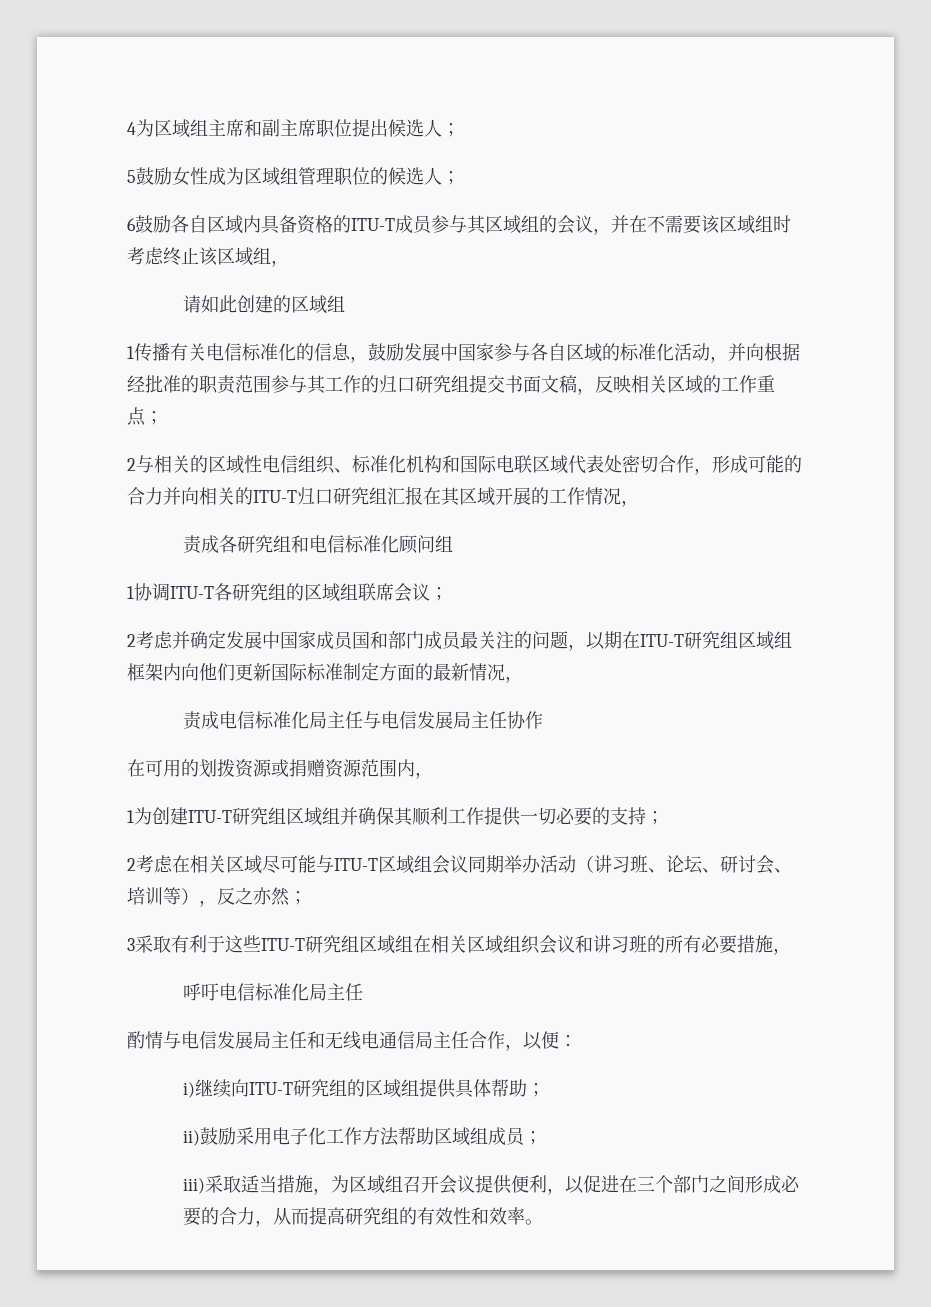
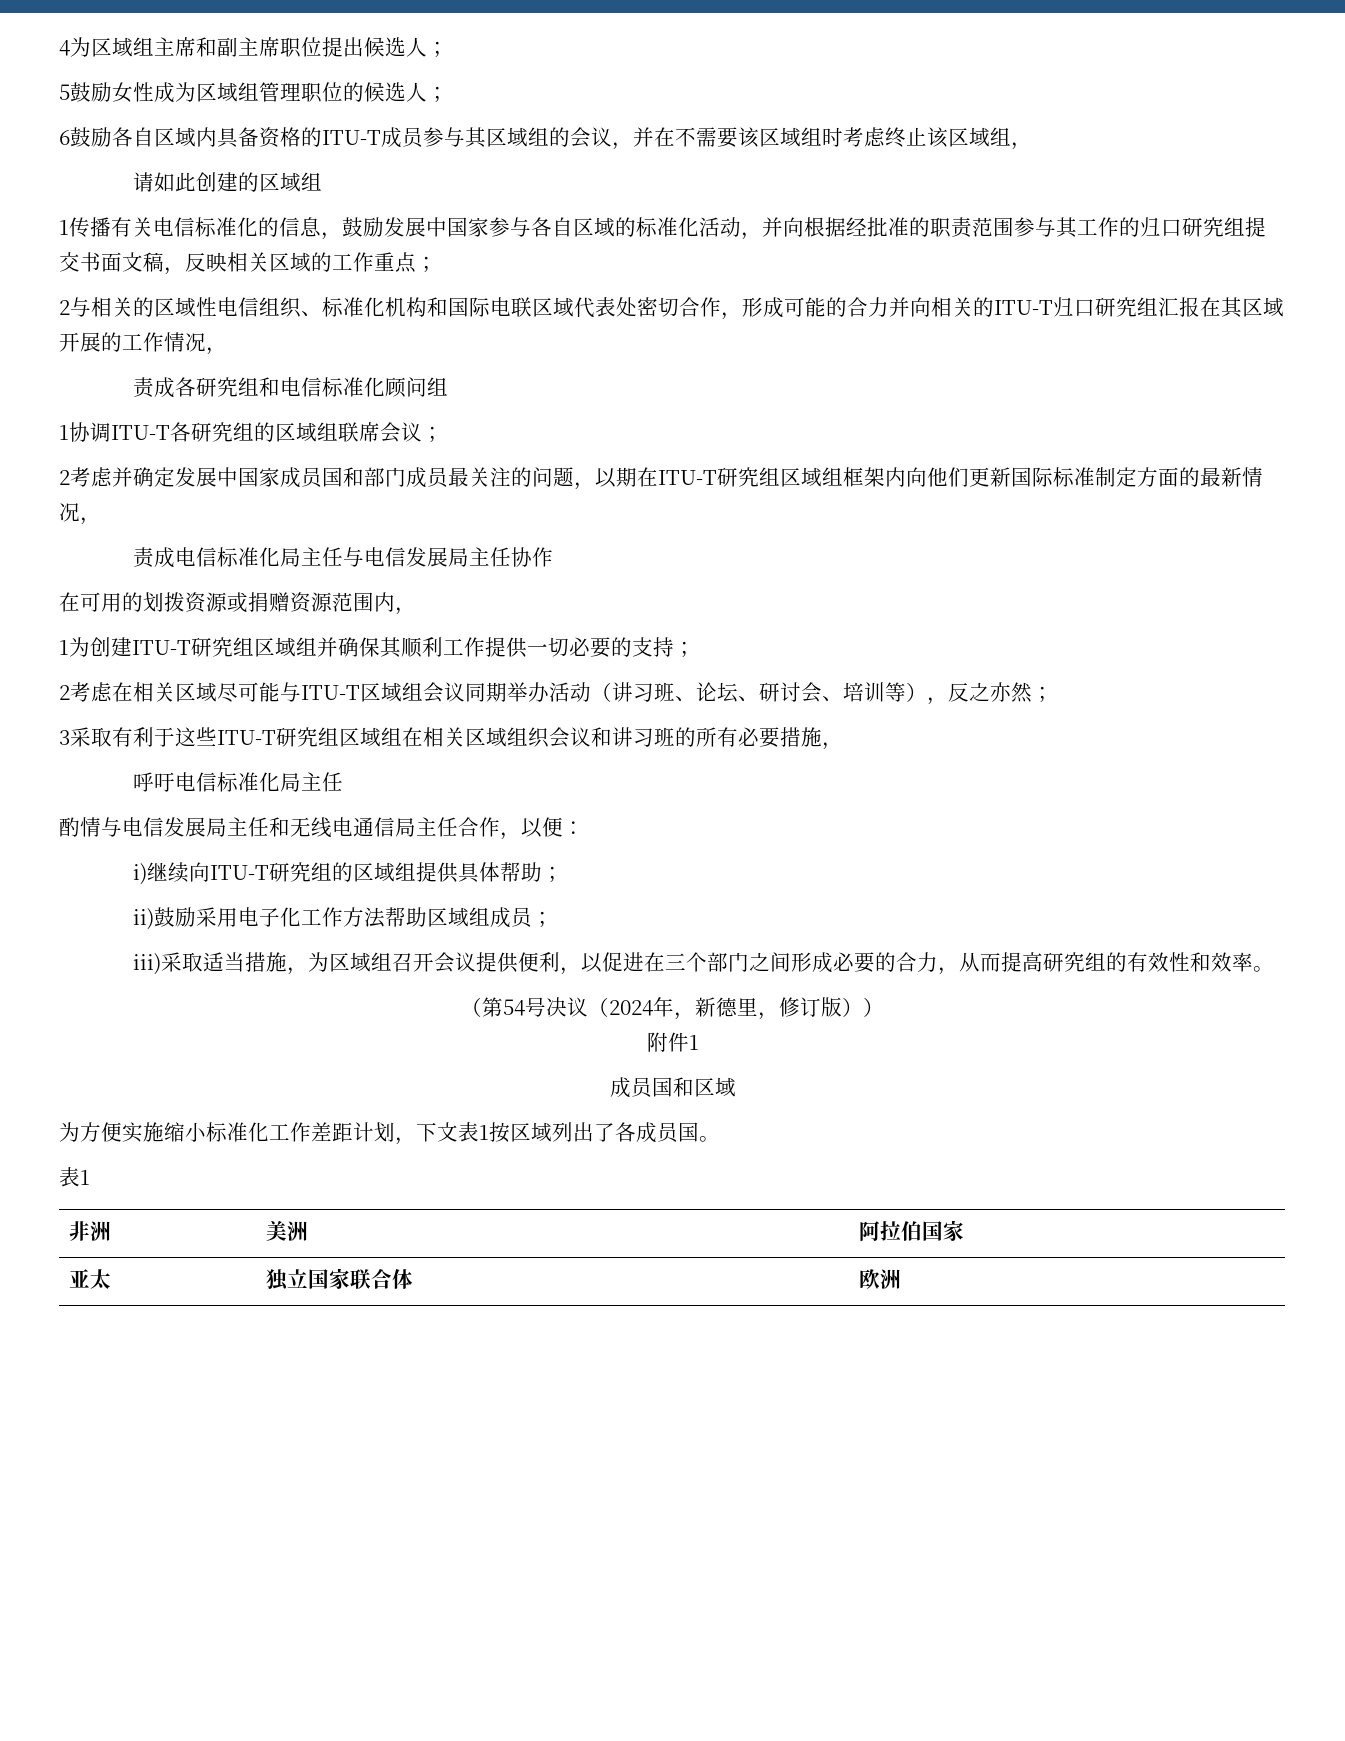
+ （第54号决议（2024年，新德里，修订版））
+ 附件1
+ 成员国和区域
+ 为方便实施缩小标准化工作差距计划，下文表1按区域列出了各成员国。
+ 表1
+ 非洲 | 美洲 | 阿拉伯国家
+ 亚太 | 独立国家联合体 | 欧洲

